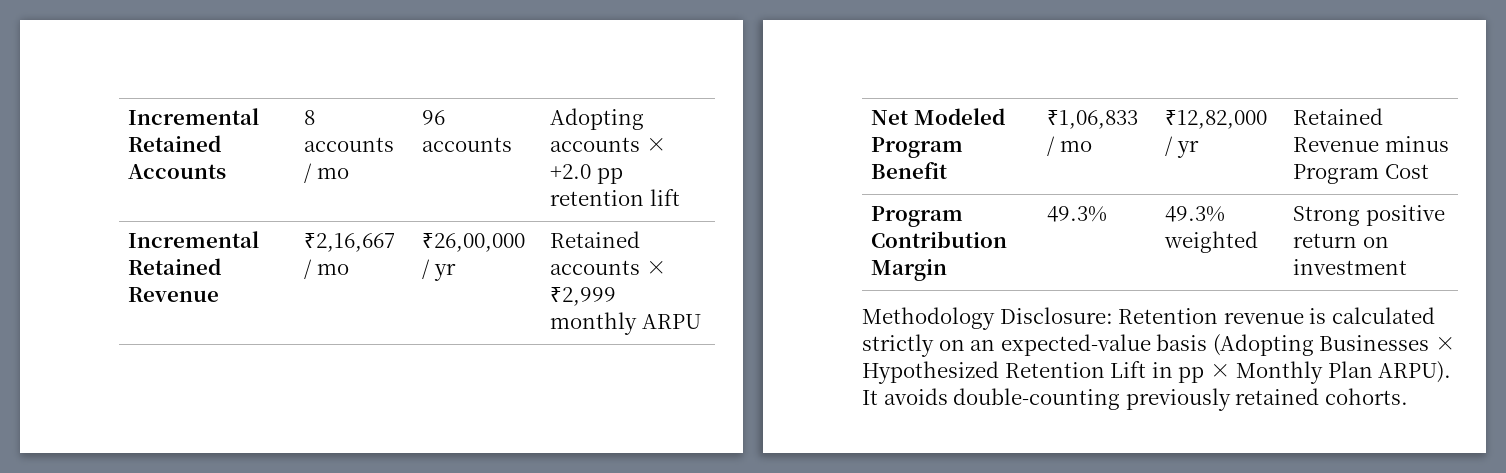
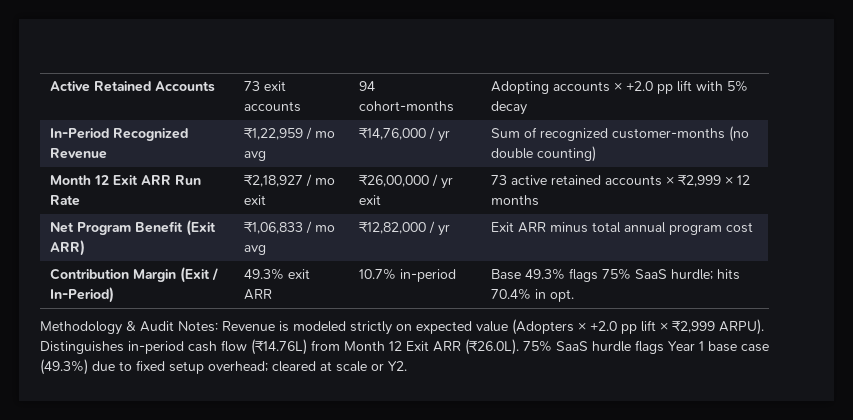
- Incremental Retained Accounts | 8 accounts / mo | 96 accounts | Adopting accounts × +2.0 pp retention lift
- Incremental Retained Revenue | ₹2,16,667 / mo | ₹26,00,000 / yr | Retained accounts × ₹2,999 monthly ARPU
+ Active Retained Accounts | 73 exit accounts | 94 cohort-months | Adopting accounts × +2.0 pp lift with 5% decay
+ In-Period Recognized Revenue | ₹1,22,959 / mo avg | ₹14,76,000 / yr | Sum of recognized customer-months (no double counting)
+ Month 12 Exit ARR Run Rate | ₹2,18,927 / mo exit | ₹26,00,000 / yr exit | 73 active retained accounts × ₹2,999 × 12 months
- Net Modeled Program Benefit | ₹1,06,833 / mo | ₹12,82,000 / yr | Retained Revenue minus Program Cost
- Program Contribution Margin | 49.3% | 49.3% weighted | Strong positive return on investment
- Methodology Disclosure: Retention revenue is calculated strictly on an expected-value basis (Adopting Businesses × Hypothesized Retention Lift in pp × Monthly Plan ARPU). It avoids double-counting previously retained cohorts.
+ Net Program Benefit (Exit ARR) | ₹1,06,833 / mo avg | ₹12,82,000 / yr | Exit ARR minus total annual program cost
+ Contribution Margin (Exit / In-Period) | 49.3% exit ARR | 10.7% in-period | Base 49.3% flags 75% SaaS hurdle; hits 70.4% in opt.
+ Methodology & Audit Notes: Revenue is modeled strictly on expected value (Adopters × +2.0 pp lift × ₹2,999 ARPU). Distinguishes in-period cash flow (₹14.76L) from Month 12 Exit ARR (₹26.0L). 75% SaaS hurdle flags Year 1 base case (49.3%) due to fixed setup overhead; cleared at scale or Y2.

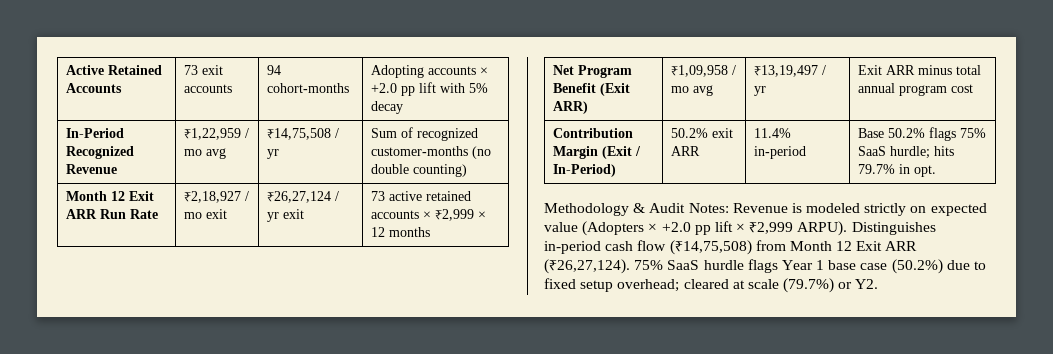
- In-Period Recognized Revenue | ₹1,22,959 / mo avg | ₹14,76,000 / yr | Sum of recognized customer-months (no double counting)
+ In-Period Recognized Revenue | ₹1,22,959 / mo avg | ₹14,75,508 / yr | Sum of recognized customer-months (no double counting)
- Month 12 Exit ARR Run Rate | ₹2,18,927 / mo exit | ₹26,00,000 / yr exit | 73 active retained accounts × ₹2,999 × 12 months
+ Month 12 Exit ARR Run Rate | ₹2,18,927 / mo exit | ₹26,27,124 / yr exit | 73 active retained accounts × ₹2,999 × 12 months
- Net Program Benefit (Exit ARR) | ₹1,06,833 / mo avg | ₹12,82,000 / yr | Exit ARR minus total annual program cost
+ Net Program Benefit (Exit ARR) | ₹1,09,958 / mo avg | ₹13,19,497 / yr | Exit ARR minus total annual program cost
- Contribution Margin (Exit / In-Period) | 49.3% exit ARR | 10.7% in-period | Base 49.3% flags 75% SaaS hurdle; hits 70.4% in opt.
+ Contribution Margin (Exit / In-Period) | 50.2% exit ARR | 11.4% in-period | Base 50.2% flags 75% SaaS hurdle; hits 79.7% in opt.
- Distinguishes in-period cash flow (₹14.76L) from Month 12 Exit ARR (₹26.0L). 75% SaaS hurdle flags Year 1 base case (49.3%) due to fixed setup overhead; cleared at scale or Y2.
+ Distinguishes in-period cash flow (₹14,75,508) from Month 12 Exit ARR (₹26,27,124). 75% SaaS hurdle flags Year 1 base case (50.2%) due to fixed setup overhead; cleared at scale (79.7%) or Y2.

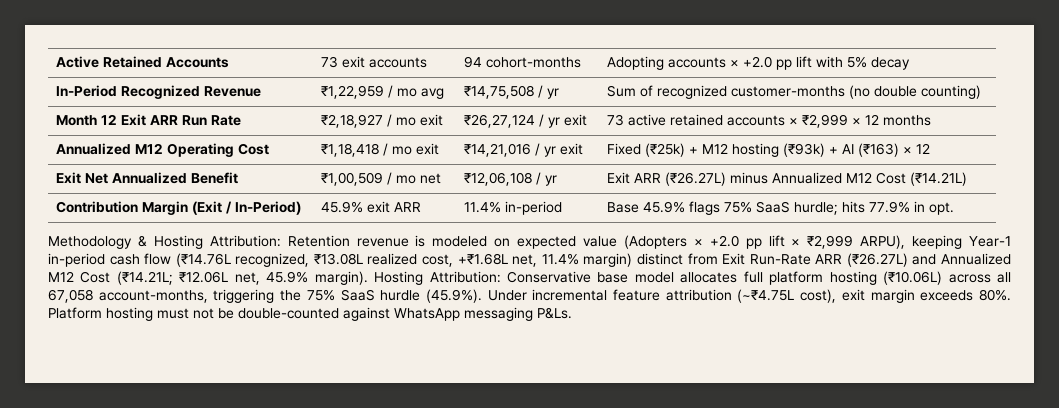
- Net Program Benefit (Exit ARR) | ₹1,09,958 / mo avg | ₹13,19,497 / yr | Exit ARR minus total annual program cost
+ Annualized M12 Operating Cost | ₹1,18,418 / mo exit | ₹14,21,016 / yr exit | Fixed (₹25k) + M12 hosting (₹93k) + AI (₹163) × 12
+ Exit Net Annualized Benefit | ₹1,00,509 / mo net | ₹12,06,108 / yr | Exit ARR (₹26.27L) minus Annualized M12 Cost (₹14.21L)
- Contribution Margin (Exit / In-Period) | 50.2% exit ARR | 11.4% in-period | Base 50.2% flags 75% SaaS hurdle; hits 79.7% in opt.
+ Contribution Margin (Exit / In-Period) | 45.9% exit ARR | 11.4% in-period | Base 45.9% flags 75% SaaS hurdle; hits 77.9% in opt.
- Methodology & Audit Notes: Revenue is modeled strictly on expected value (Adopters × +2.0 pp lift × ₹2,999 ARPU). Distinguishes in-period cash flow (₹14,75,508) from Month 12 Exit ARR (₹26,27,124). 75% SaaS hurdle flags Year 1 base case (50.2%) due to fixed setup overhead; cleared at scale (79.7%) or Y2.
+ Methodology & Hosting Attribution: Retention revenue is modeled on expected value (Adopters × +2.0 pp lift × ₹2,999 ARPU), keeping Year-1 in-period cash flow (₹14.76L recognized, ₹13.08L realized cost, +₹1.68L net, 11.4% margin) distinct from Exit Run-Rate ARR (₹26.27L) and Annualized M12 Cost (₹14.21L; ₹12.06L net, 45.9% margin). Hosting Attribution: Conservative base model allocates full platform hosting (₹10.06L) across all 67,058 account-months, triggering the 75% SaaS hurdle (45.9%). Under incremental feature attribution (~₹4.75L cost), exit margin exceeds 80%. Platform hosting must not be double-counted against WhatsApp messaging P&Ls.

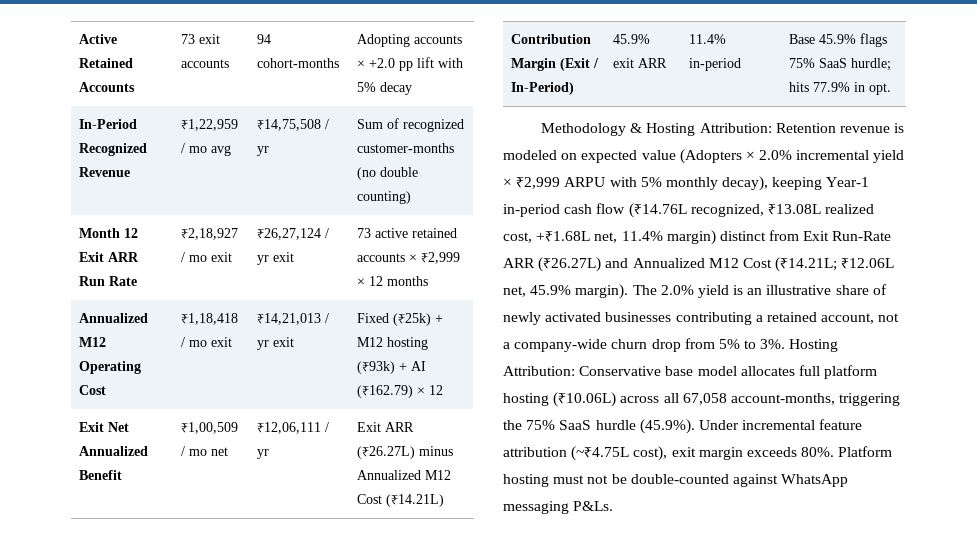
- Annualized M12 Operating Cost | ₹1,18,418 / mo exit | ₹14,21,016 / yr exit | Fixed (₹25k) + M12 hosting (₹93k) + AI (₹163) × 12
+ Annualized M12 Operating Cost | ₹1,18,418 / mo exit | ₹14,21,013 / yr exit | Fixed (₹25k) + M12 hosting (₹93k) + AI (₹162.79) × 12
- Exit Net Annualized Benefit | ₹1,00,509 / mo net | ₹12,06,108 / yr | Exit ARR (₹26.27L) minus Annualized M12 Cost (₹14.21L)
+ Exit Net Annualized Benefit | ₹1,00,509 / mo net | ₹12,06,111 / yr | Exit ARR (₹26.27L) minus Annualized M12 Cost (₹14.21L)
- Methodology & Hosting Attribution: Retention revenue is modeled on expected value (Adopters × +2.0 pp lift × ₹2,999 ARPU), keeping Year-1 in-period cash flow (₹14.76L recognized, ₹13.08L realized cost, +₹1.68L net, 11.4% margin) distinct from Exit Run-Rate ARR (₹26.27L) and Annualized M12 Cost (₹14.21L; ₹12.06L net, 45.9% margin).
+ Methodology & Hosting Attribution: Retention revenue is modeled on expected value (Adopters × 2.0% incremental yield × ₹2,999 ARPU with 5% monthly decay), keeping Year-1 in-period cash flow (₹14.76L recognized, ₹13.08L realized cost, +₹1.68L net, 11.4% margin) distinct from Exit Run-Rate ARR (₹26.27L) and Annualized M12 Cost (₹14.21L; ₹12.06L net, 45.9% margin).
+ The 2.0% yield is an illustrative share of newly activated businesses contributing a retained account, not a company-wide churn drop from 5% to 3%.

